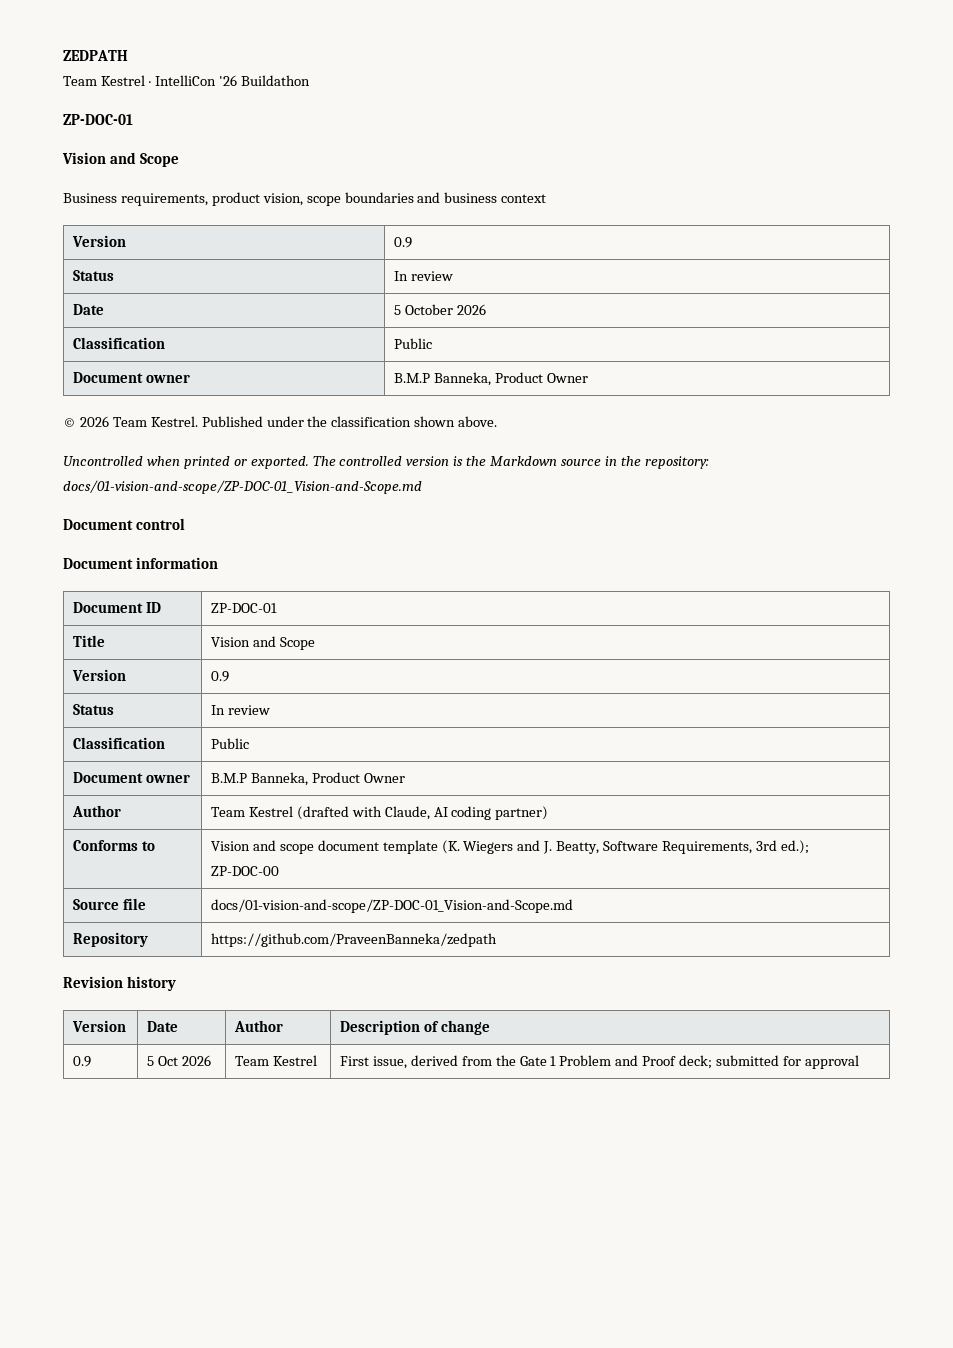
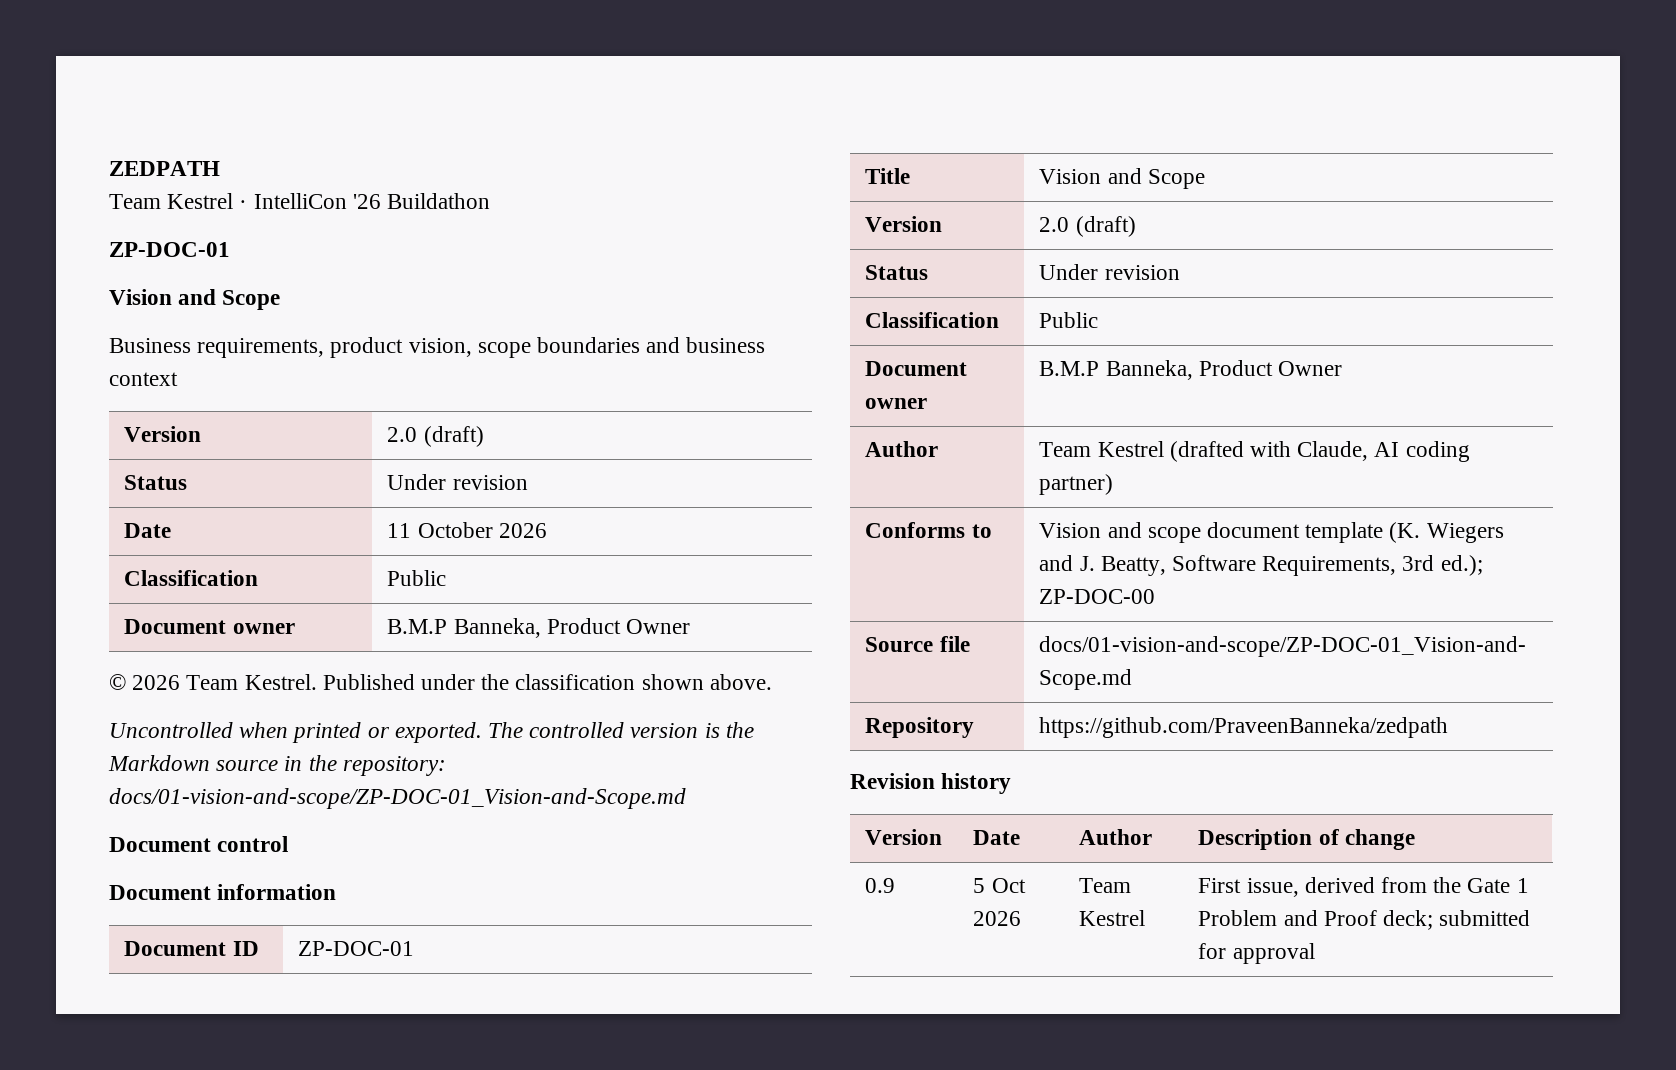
  Business requirements, product vision, scope boundaries and business context
- Version | 0.9
- Status | In review
- Date | 5 October 2026
+ Version | 2.0 (draft)
+ Status | Under revision
+ Date | 11 October 2026
  Title | Vision and Scope
- Version | 0.9
- Status | In review
+ Version | 2.0 (draft)
+ Status | Under revision

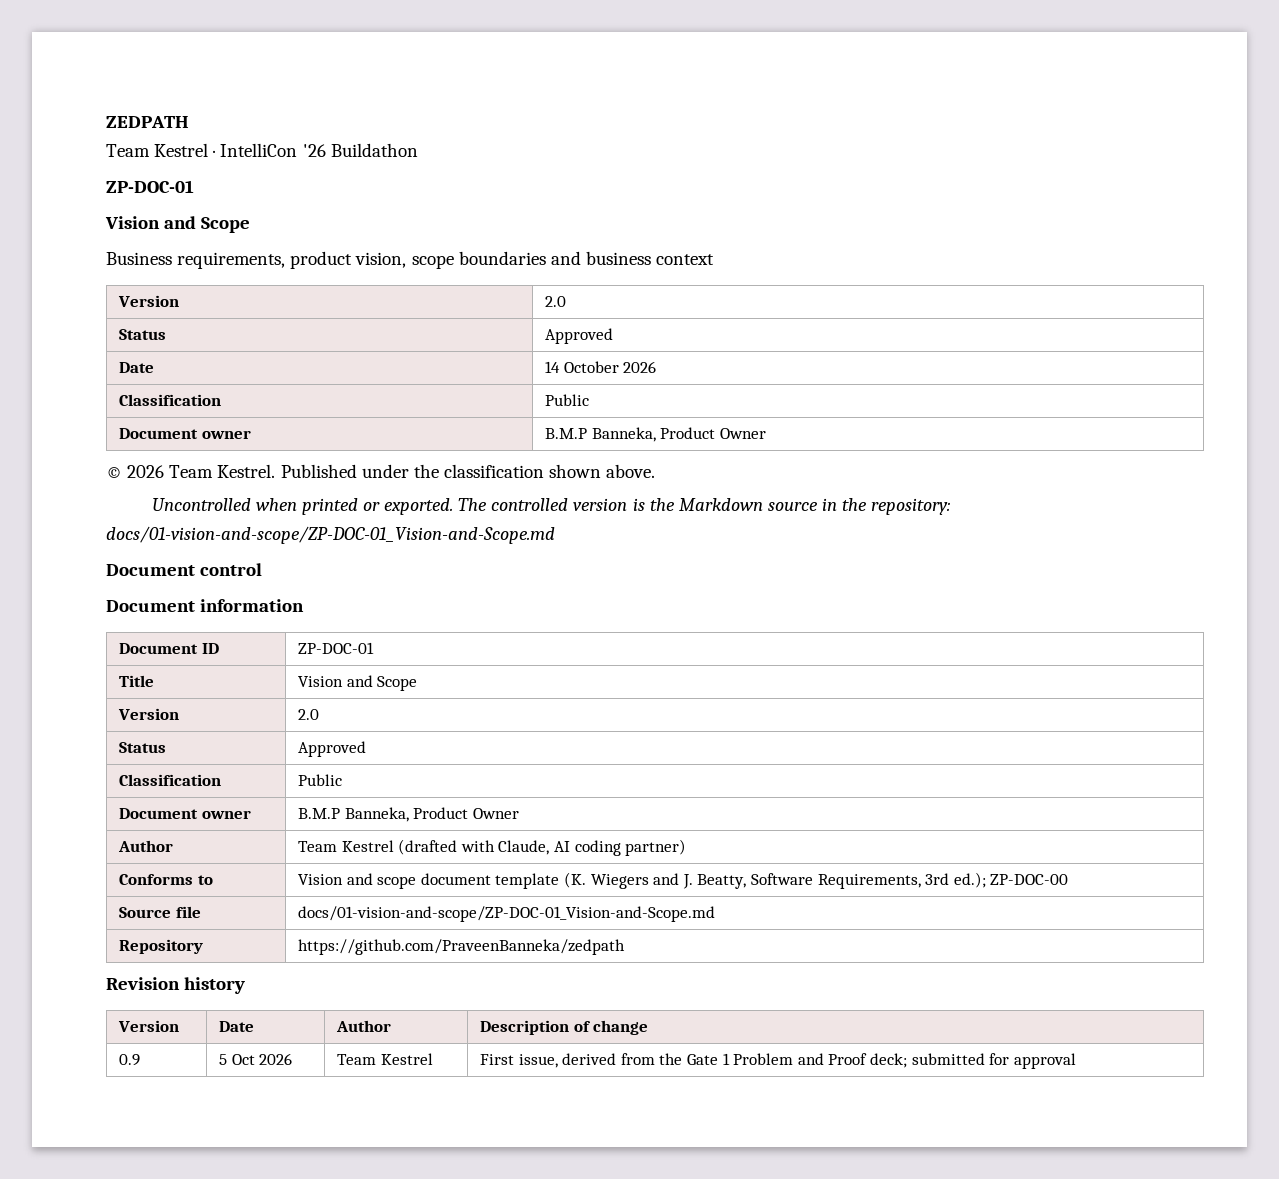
  Business requirements, product vision, scope boundaries and business context
- Version | 2.0 (draft)
- Status | Under revision
- Date | 11 October 2026
+ Version | 2.0
+ Status | Approved
+ Date | 14 October 2026
  Title | Vision and Scope
- Version | 2.0 (draft)
- Status | Under revision
+ Version | 2.0
+ Status | Approved

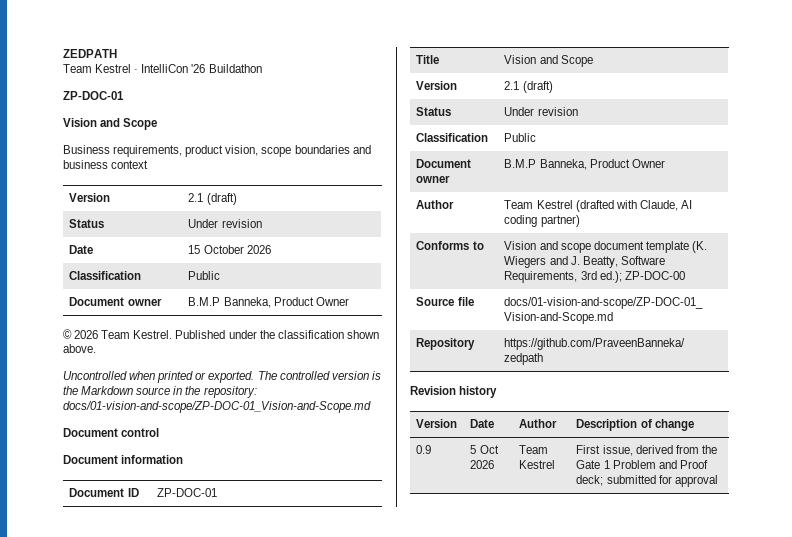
  Business requirements, product vision, scope boundaries and business context
- Version | 2.0
- Status | Approved
- Date | 14 October 2026
+ Version | 2.1 (draft)
+ Status | Under revision
+ Date | 15 October 2026
  Title | Vision and Scope
- Version | 2.0
- Status | Approved
+ Version | 2.1 (draft)
+ Status | Under revision

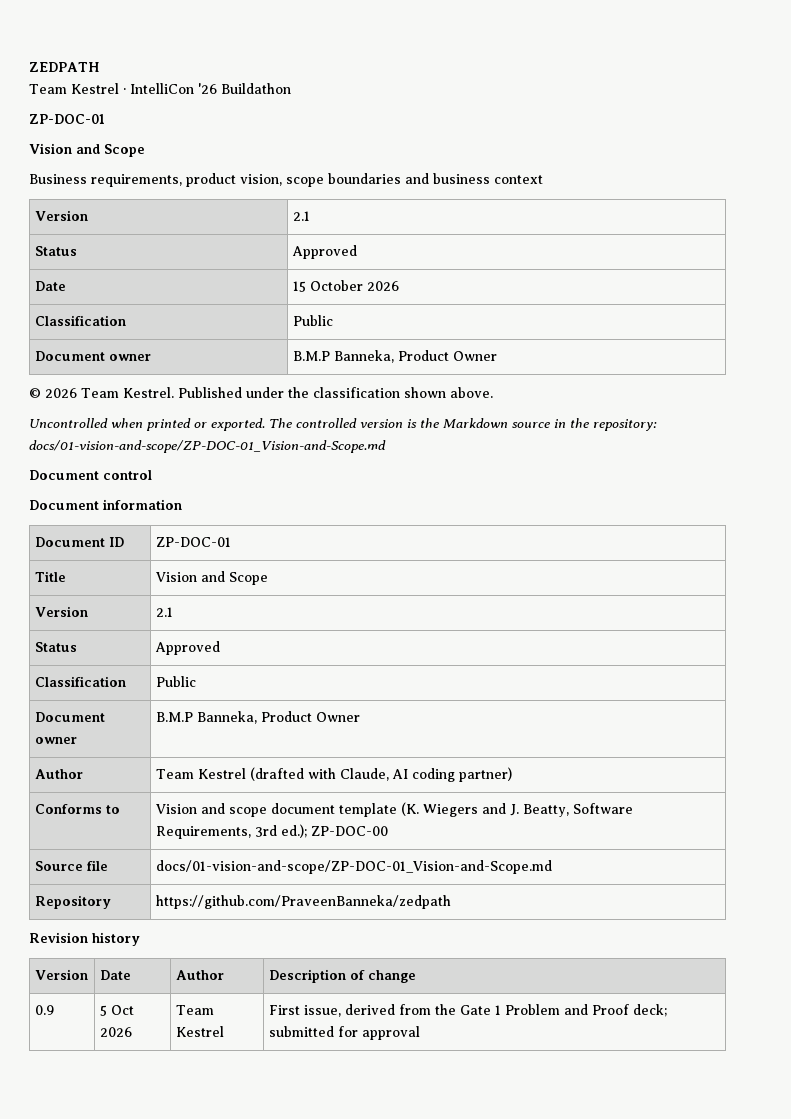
  Business requirements, product vision, scope boundaries and business context
- Version | 2.1 (draft)
- Status | Under revision
+ Version | 2.1
+ Status | Approved
  Title | Vision and Scope
- Version | 2.1 (draft)
- Status | Under revision
+ Version | 2.1
+ Status | Approved

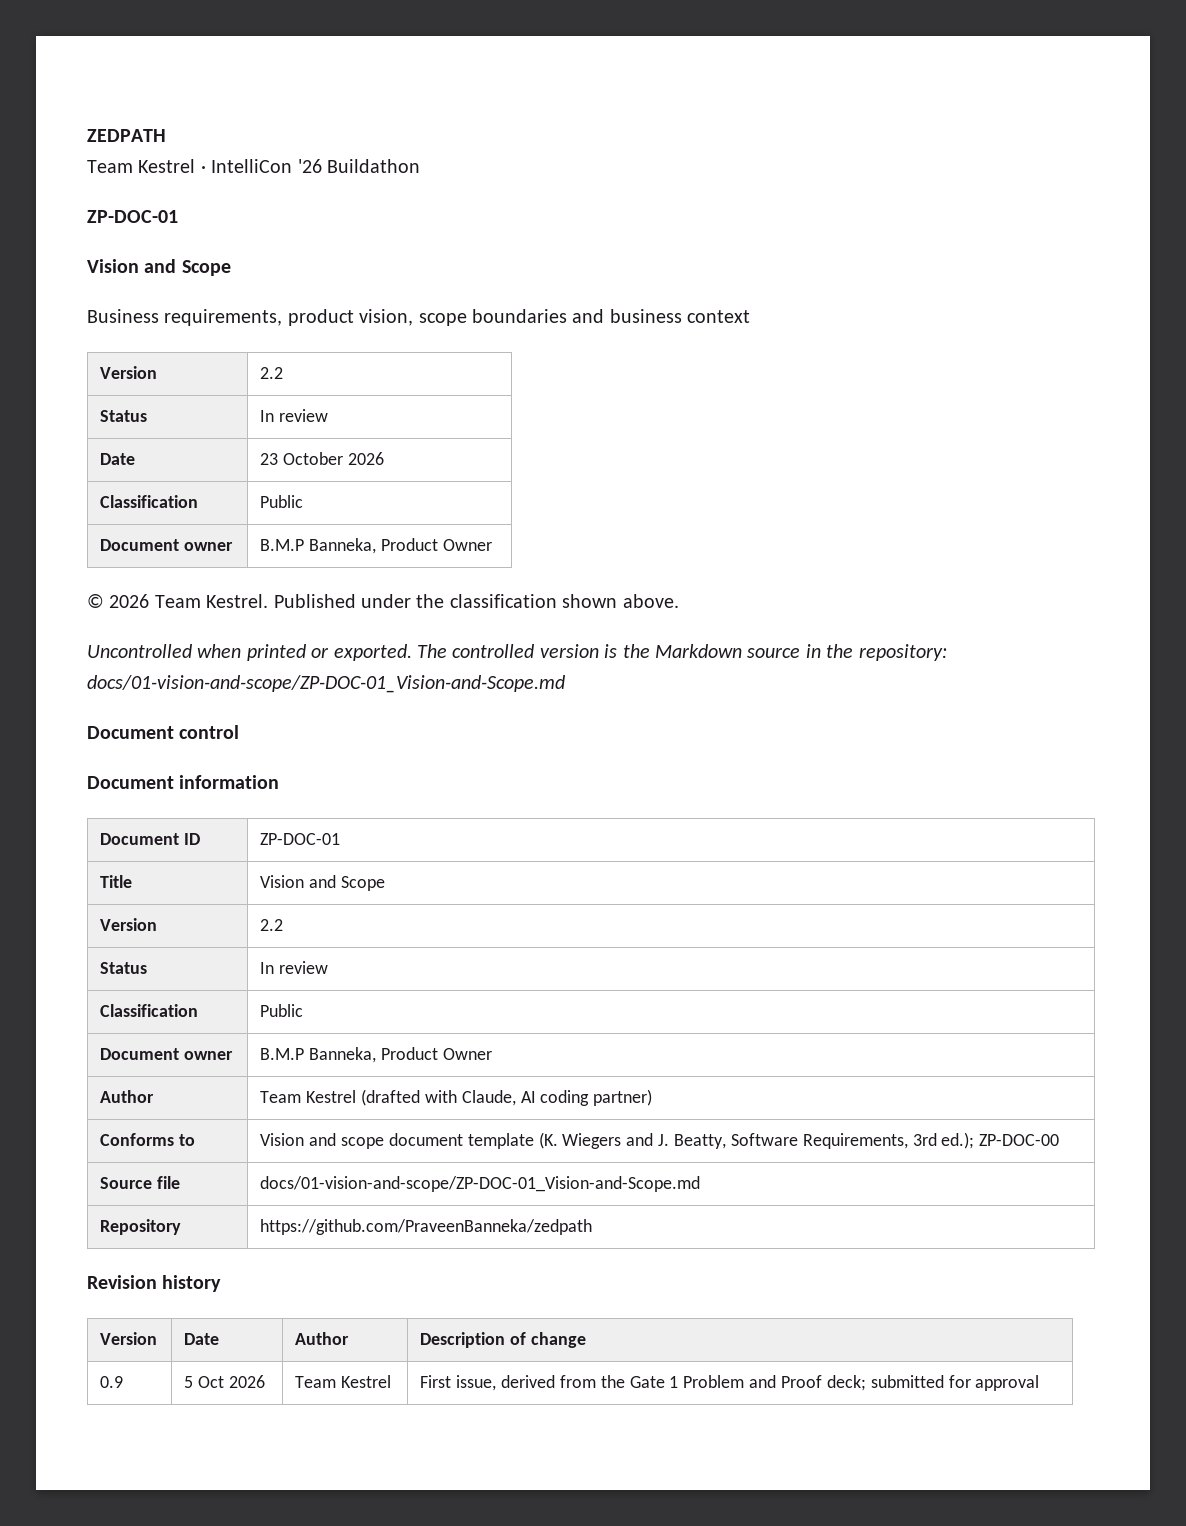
  Business requirements, product vision, scope boundaries and business context
- Version | 2.1
- Status | Approved
- Date | 15 October 2026
+ Version | 2.2
+ Status | In review
+ Date | 23 October 2026
  Title | Vision and Scope
- Version | 2.1
- Status | Approved
+ Version | 2.2
+ Status | In review

